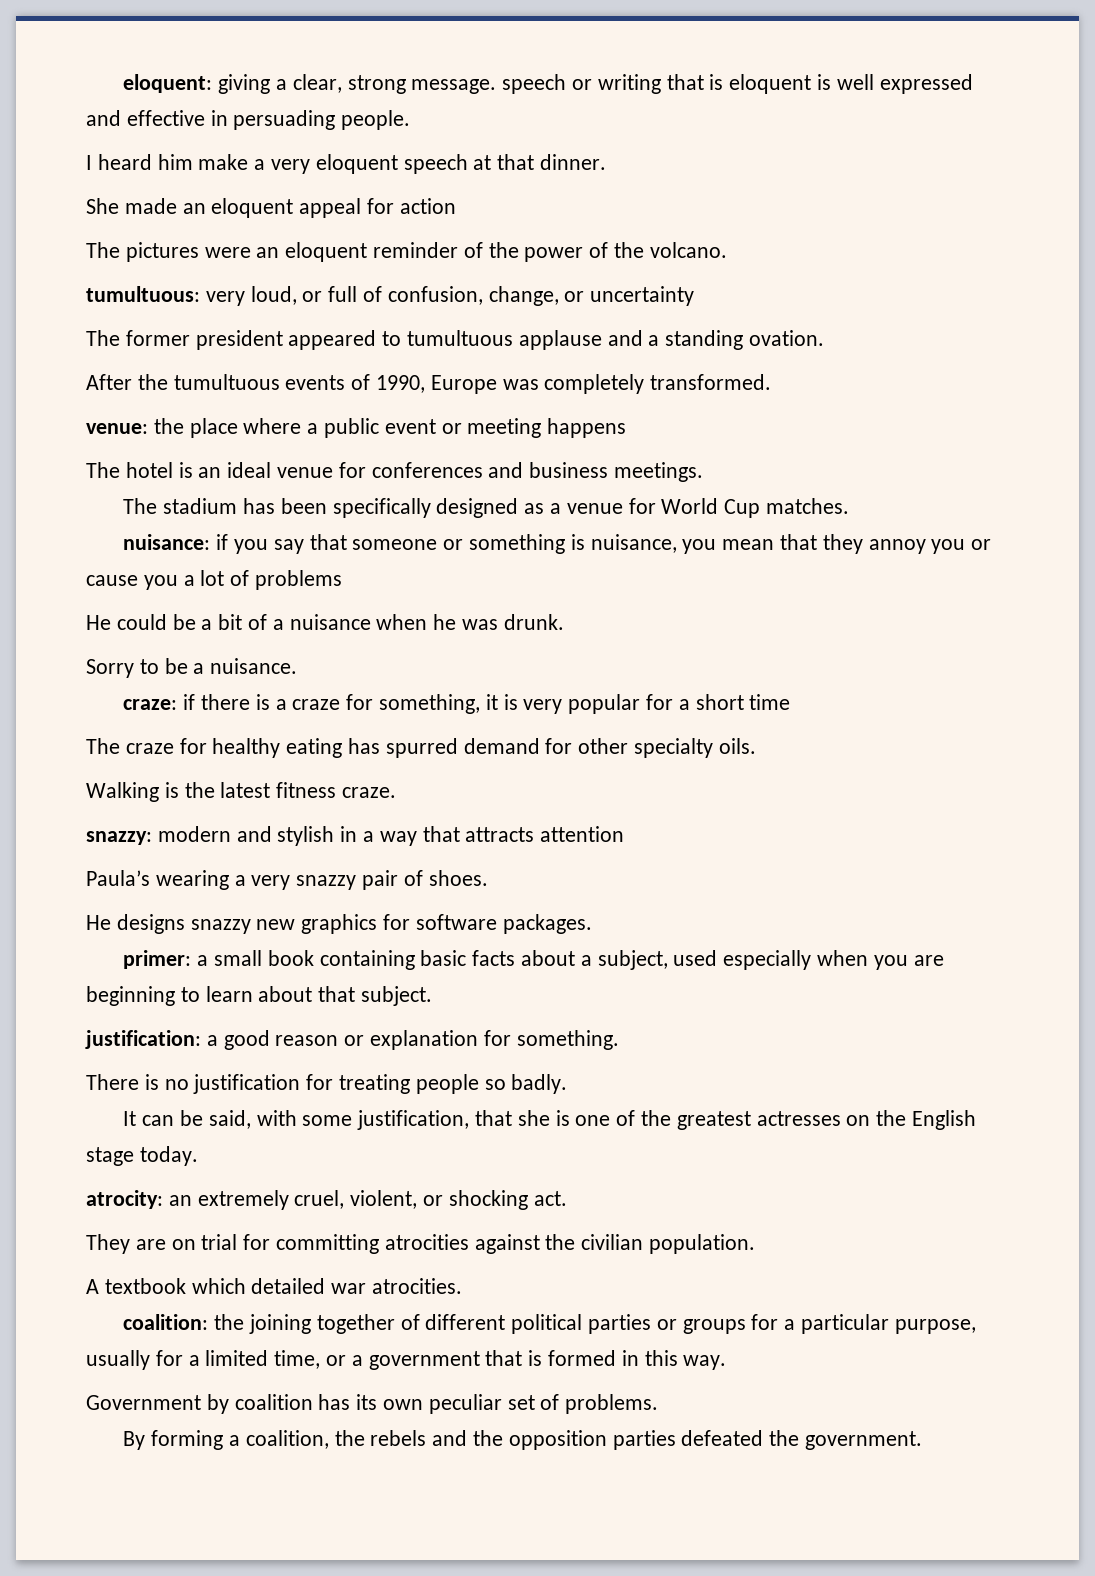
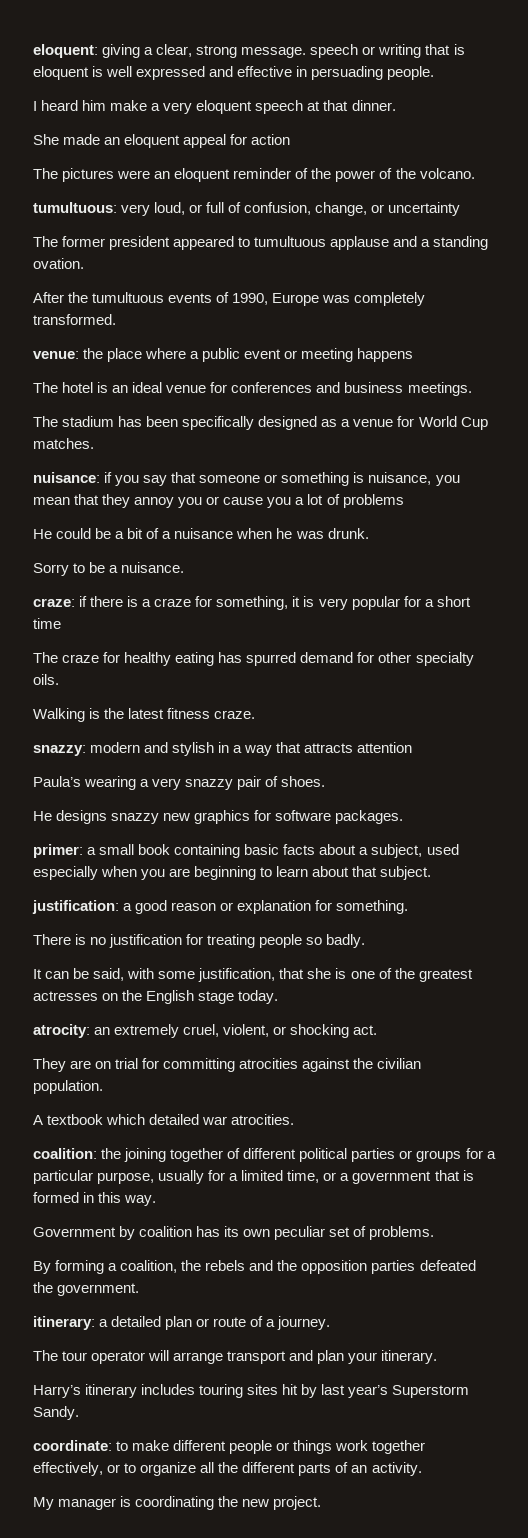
+ itinerary: a detailed plan or route of a journey.
+ The tour operator will arrange transport and plan your itinerary.
+ Harry’s itinerary includes touring sites hit by last year’s Superstorm Sandy.
+ coordinate: to make different people or things work together effectively, or to organize all the different parts of an activity.
+ My manager is coordinating the new project.

